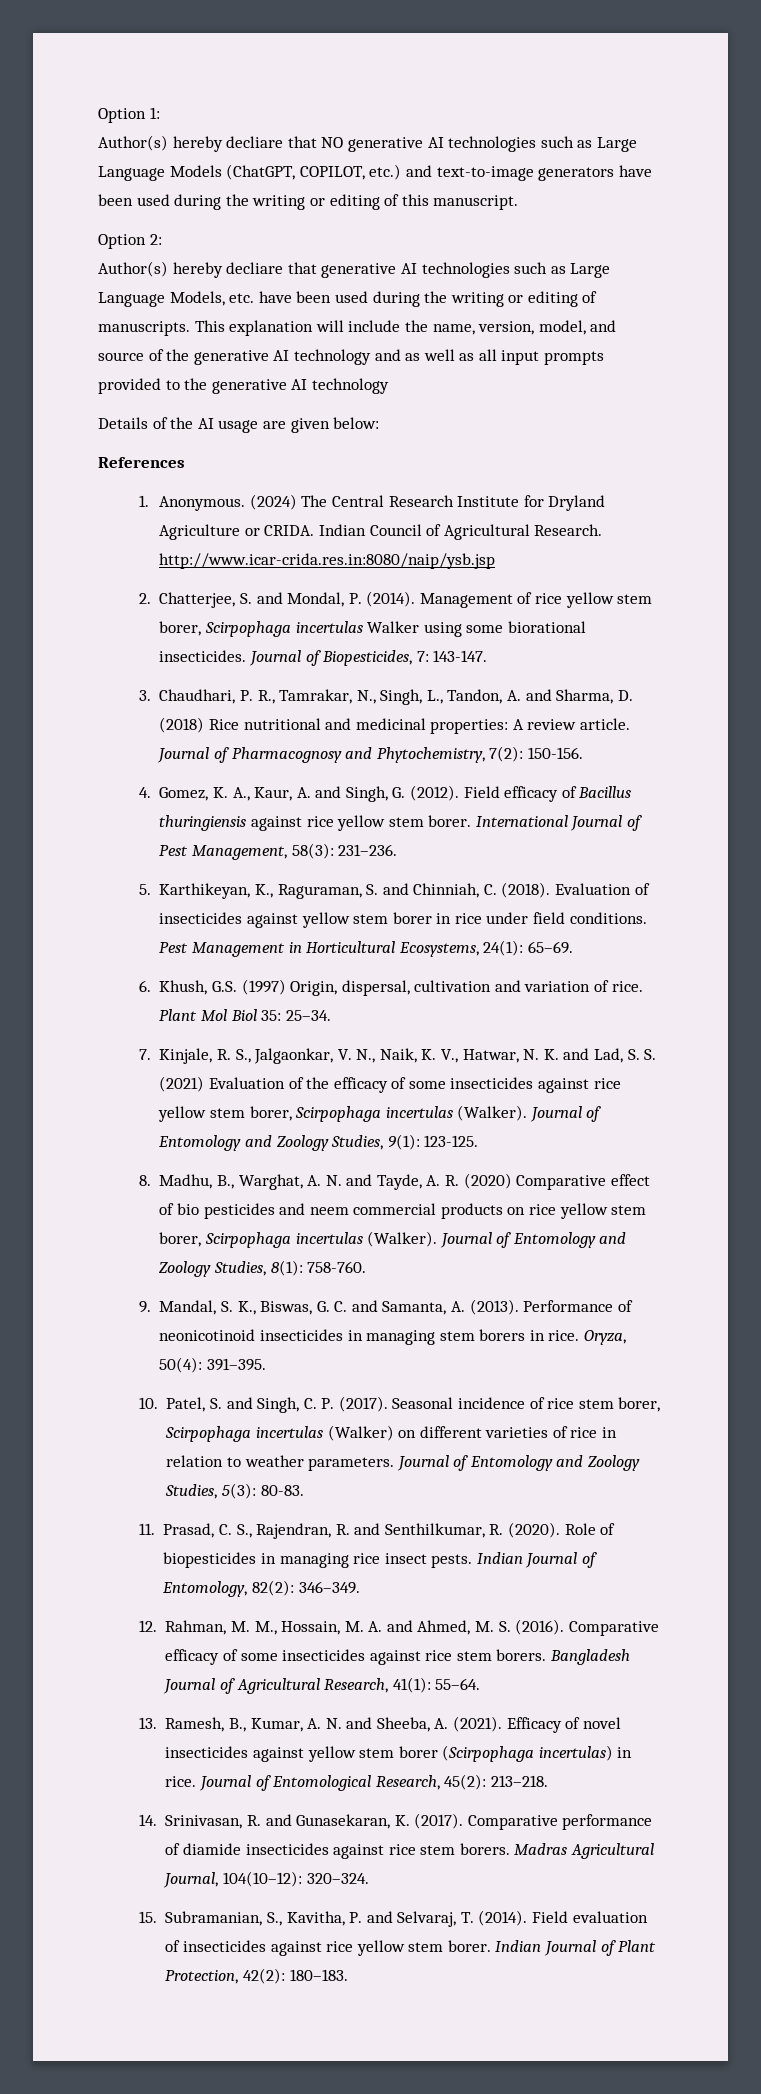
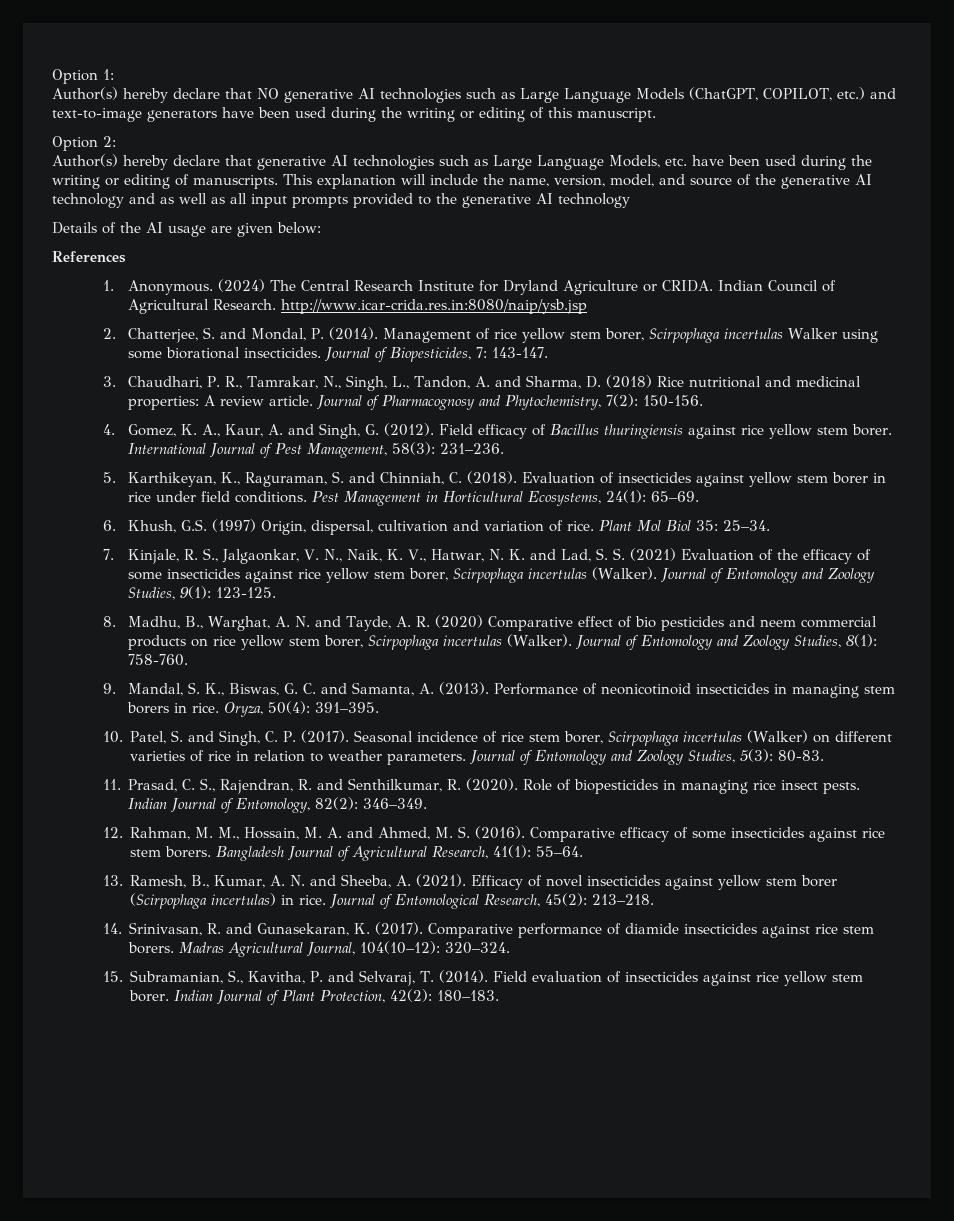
- Author(s) hereby decliare that NO generative AI technologies such as Large Language Models (ChatGPT, COPILOT, etc.) and text-to-image generators have been used during the writing or editing of this manuscript.
+ Author(s) hereby declare that NO generative AI technologies such as Large Language Models (ChatGPT, COPILOT, etc.) and text-to-image generators have been used during the writing or editing of this manuscript.
- Author(s) hereby decliare that generative AI technologies such as Large Language Models, etc. have been used during the writing or editing of manuscripts.
+ Author(s) hereby declare that generative AI technologies such as Large Language Models, etc. have been used during the writing or editing of manuscripts.

